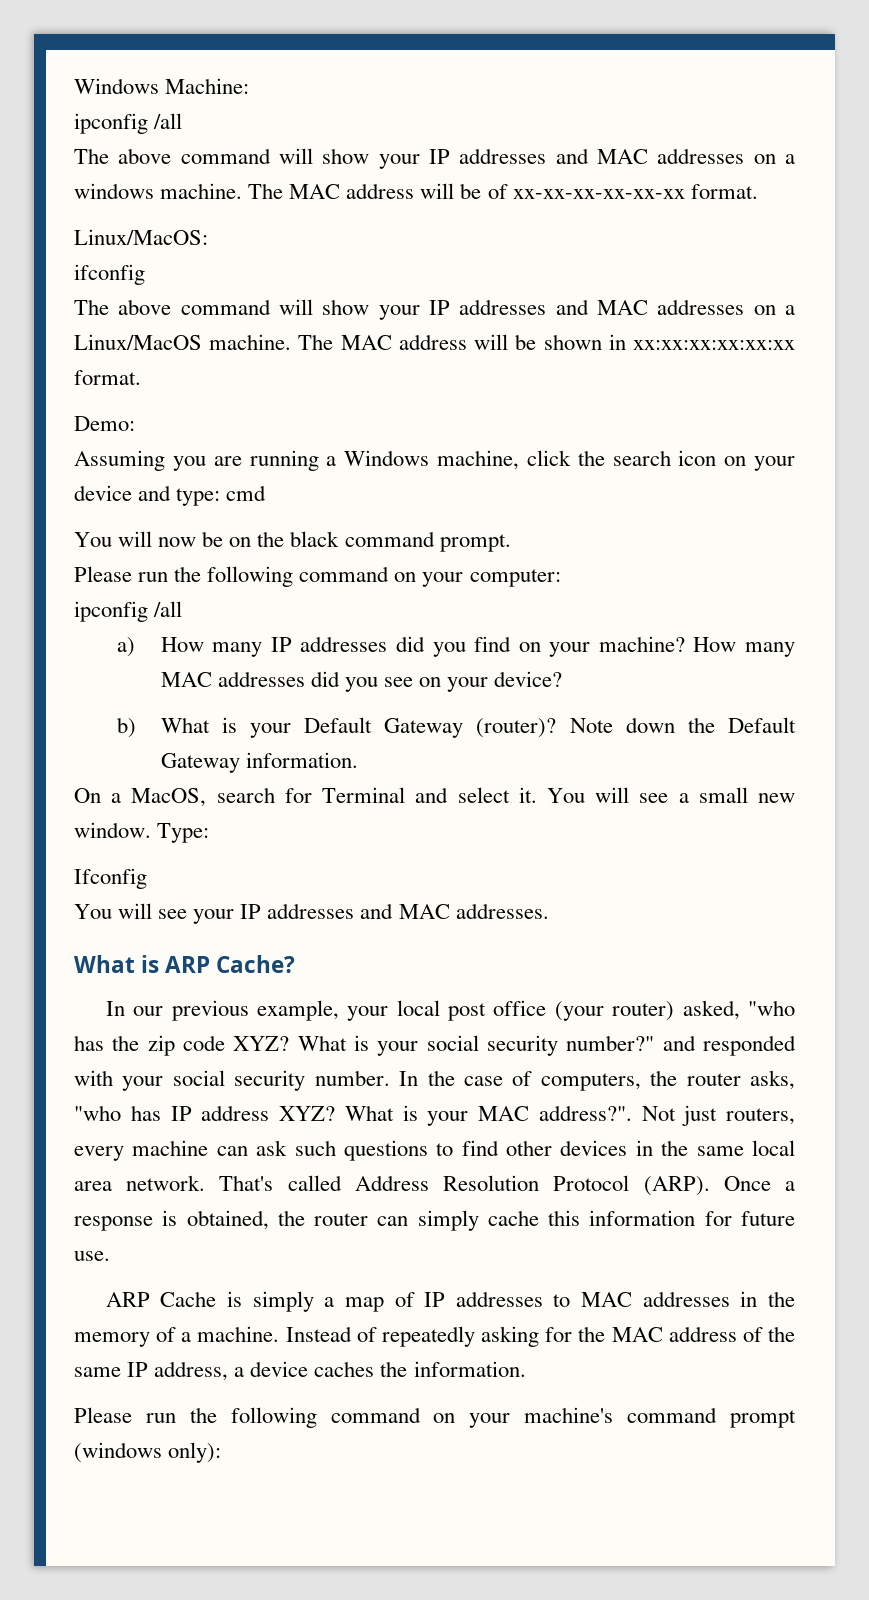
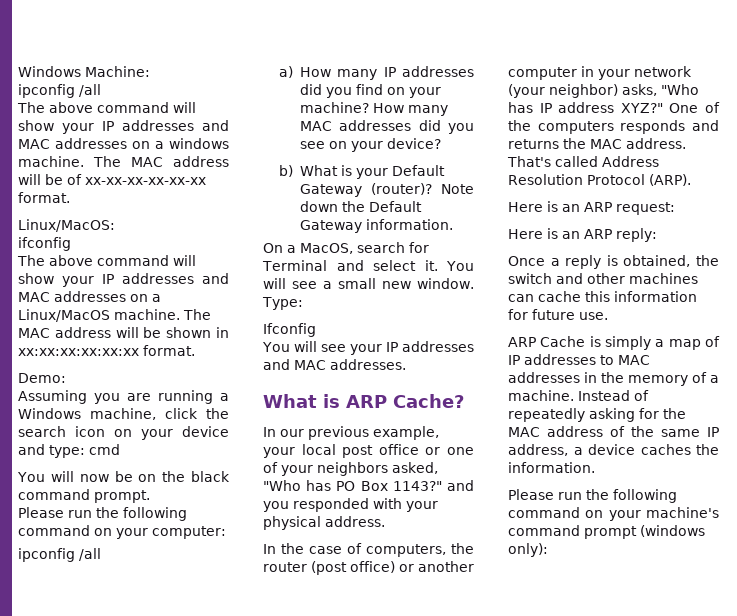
- In our previous example, your local post office (your router) asked, "who has the zip code XYZ? What is your social security number?" and responded with your social security number. In the case of computers, the router asks, "who has IP address XYZ? What is your MAC address?". Not just routers, every machine can ask such questions to find other devices in the same local area network.
+ In our previous example, your local post office or one of your neighbors asked, "Who has PO Box 1143?" and you responded with your physical address.
+ In the case of computers, the router (post office) or another computer in your network (your neighbor) asks, "Who has IP address XYZ?" One of the computers responds and returns the MAC address.
- That's called Address Resolution Protocol (ARP). Once a response is obtained, the router can simply cache this information for future use.
+ That's called Address Resolution Protocol (ARP).
+ Here is an ARP request:
+ Here is an ARP reply:
+ Once a reply is obtained, the switch and other machines can cache this information for future use.

